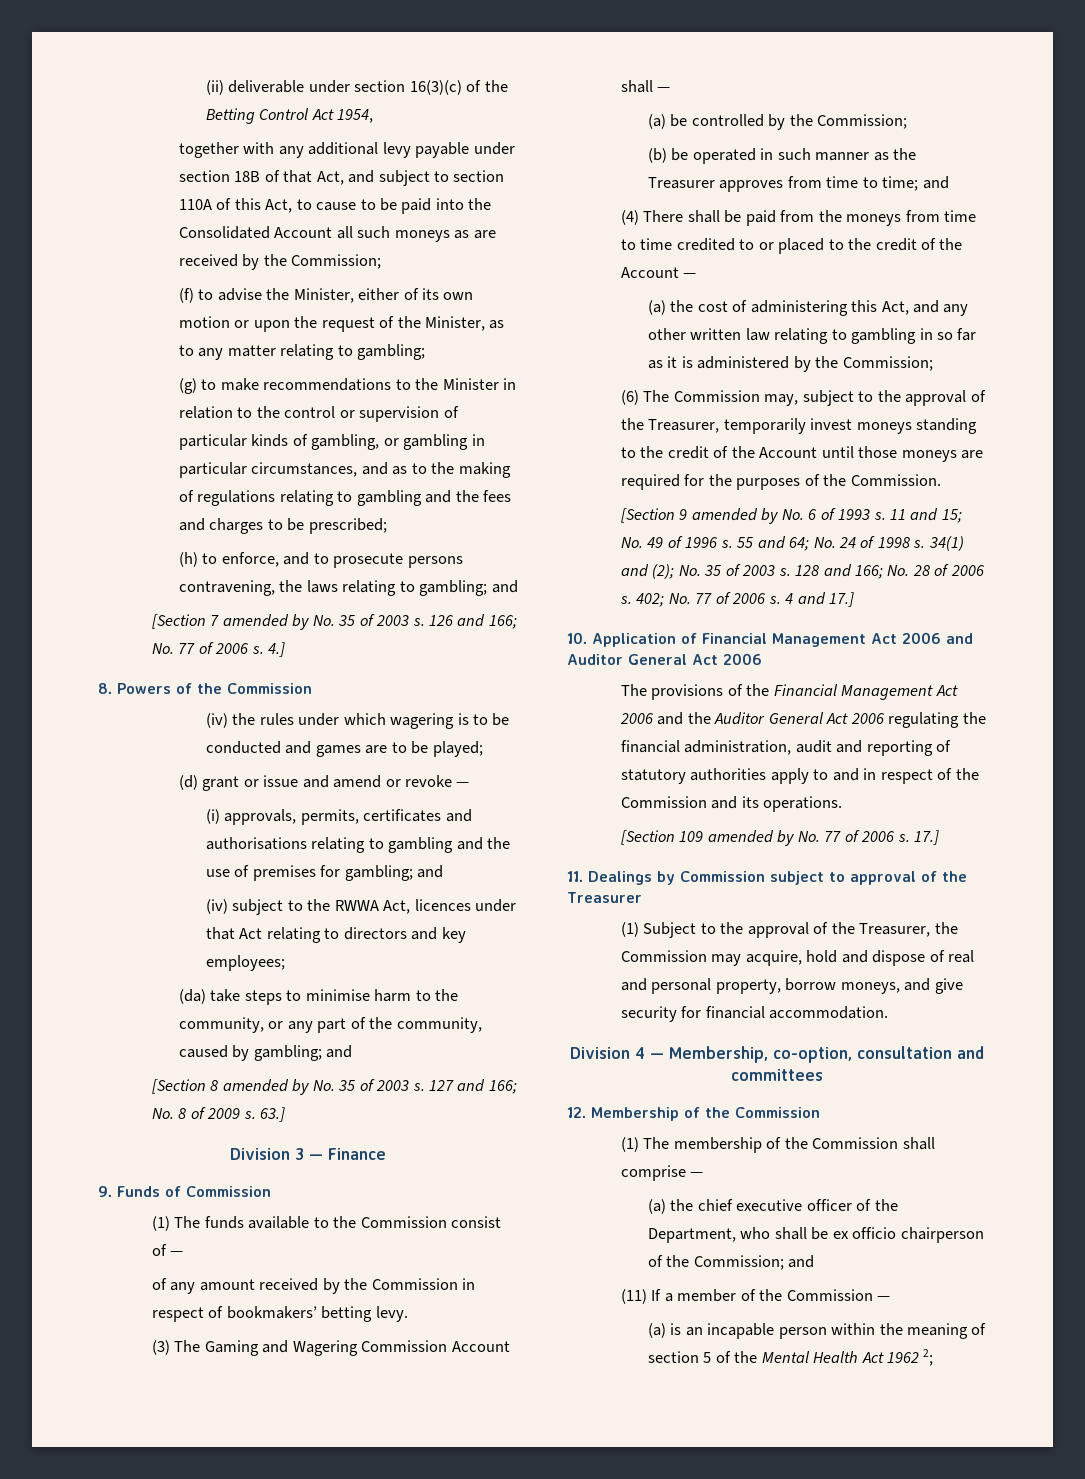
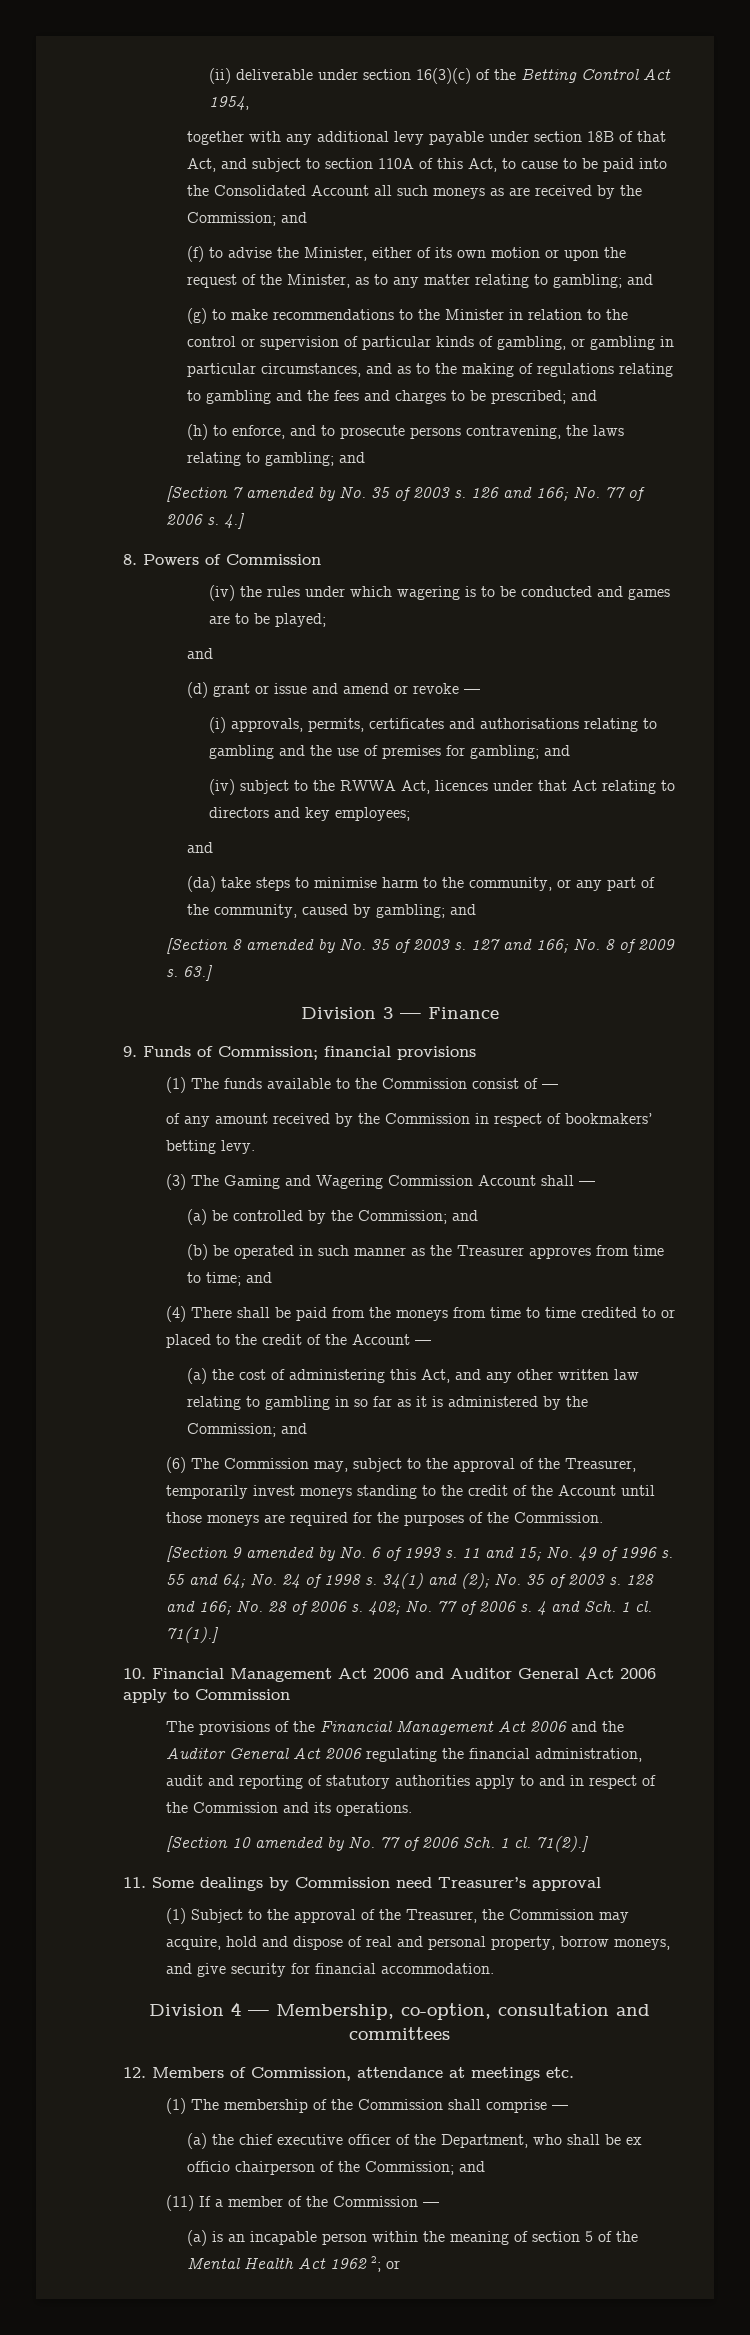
- together with any additional levy payable under section 18B of that Act, and subject to section 110A of this Act, to cause to be paid into the Consolidated Account all such moneys as are received by the Commission;
+ together with any additional levy payable under section 18B of that Act, and subject to section 110A of this Act, to cause to be paid into the Consolidated Account all such moneys as are received by the Commission; and
- (f) to advise the Minister, either of its own motion or upon the request of the Minister, as to any matter relating to gambling;
+ (f) to advise the Minister, either of its own motion or upon the request of the Minister, as to any matter relating to gambling; and
- (g) to make recommendations to the Minister in relation to the control or supervision of particular kinds of gambling, or gambling in particular circumstances, and as to the making of regulations relating to gambling and the fees and charges to be prescribed;
+ (g) to make recommendations to the Minister in relation to the control or supervision of particular kinds of gambling, or gambling in particular circumstances, and as to the making of regulations relating to gambling and the fees and charges to be prescribed; and
- 8. Powers of the Commission
+ 8. Powers of Commission
  (iv) the rules under which wagering is to be conducted and games are to be played;
+ and
  (iv) subject to the RWWA Act, licences under that Act relating to directors and key employees;
+ and
- 9. Funds of Commission
+ 9. Funds of Commission; financial provisions
- (a) be controlled by the Commission;
+ (a) be controlled by the Commission; and
- (a) the cost of administering this Act, and any other written law relating to gambling in so far as it is administered by the Commission;
+ (a) the cost of administering this Act, and any other written law relating to gambling in so far as it is administered by the Commission; and
- 4 and 17.]
+ 4 and Sch. 1 cl. 71(1).]
- 10. Application of Financial Management Act 2006 and Auditor General Act 2006
+ 10. Financial Management Act 2006 and Auditor General Act 2006 apply to Commission
- [Section 109 amended by No. 77 of 2006 s. 17.]
- 11. Dealings by Commission subject to approval of the Treasurer
+ [Section 10 amended by No. 77 of 2006 Sch. 1 cl. 71(2).]
+ 11. Some dealings by Commission need Treasurer’s approval
- 12. Membership of the Commission
+ 12. Members of Commission, attendance at meetings etc.
- (a) is an incapable person within the meaning of section 5 of the Mental Health Act 1962 2;
+ (a) is an incapable person within the meaning of section 5 of the Mental Health Act 1962 2; or

